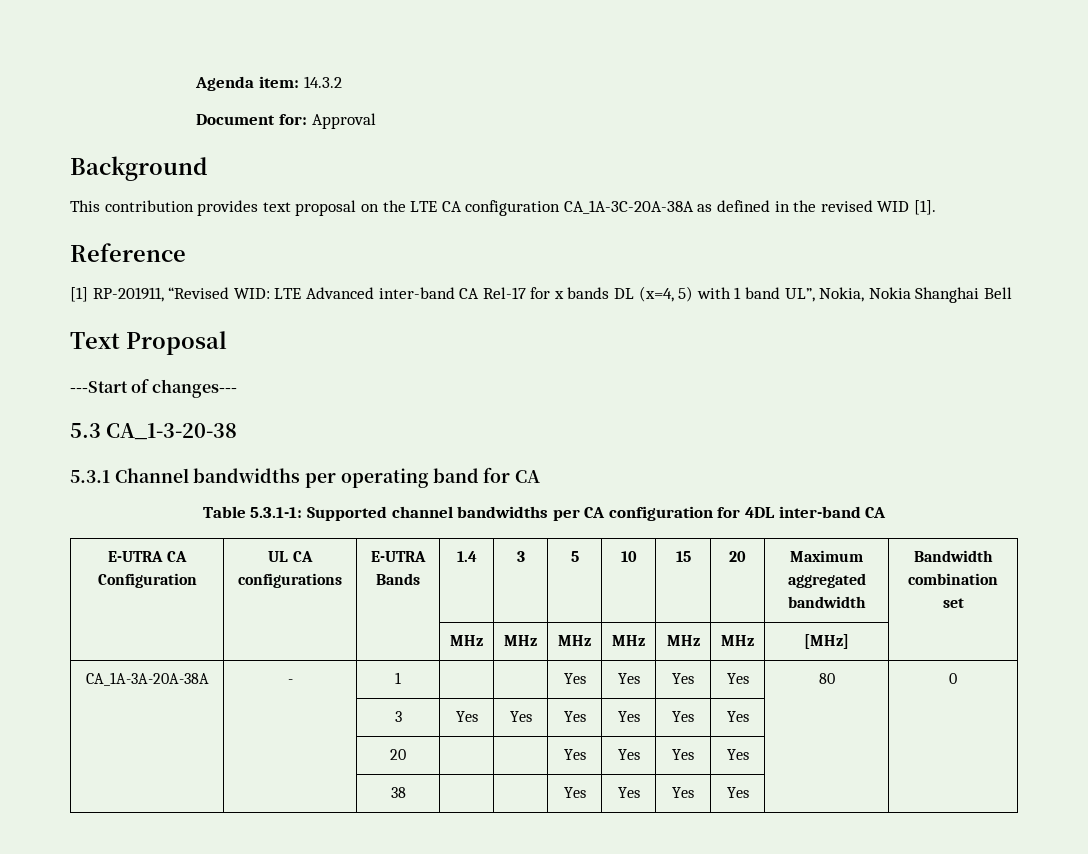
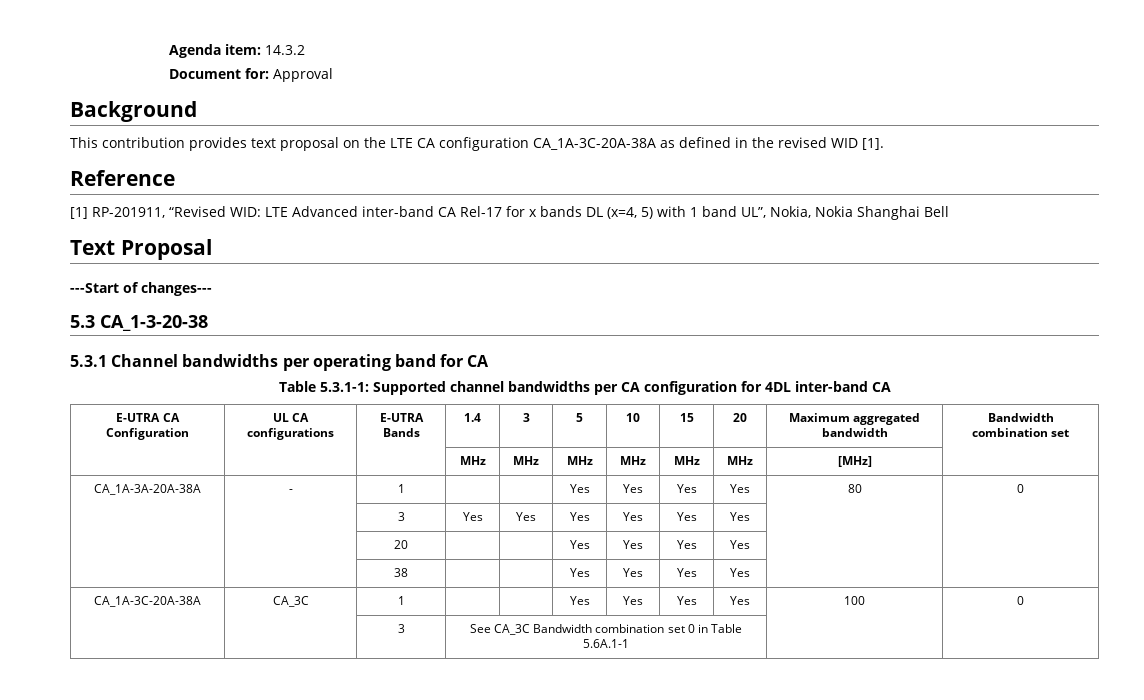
+ CA_1A-3C-20A-38A | CA_3C | 1 | | | Yes | Yes | Yes | Yes | 100 | 0
+ | | 3 | See CA_3C Bandwidth combination set 0 in Table 5.6A.1-1 | |

